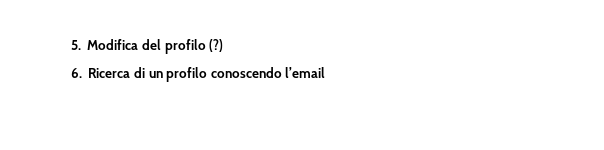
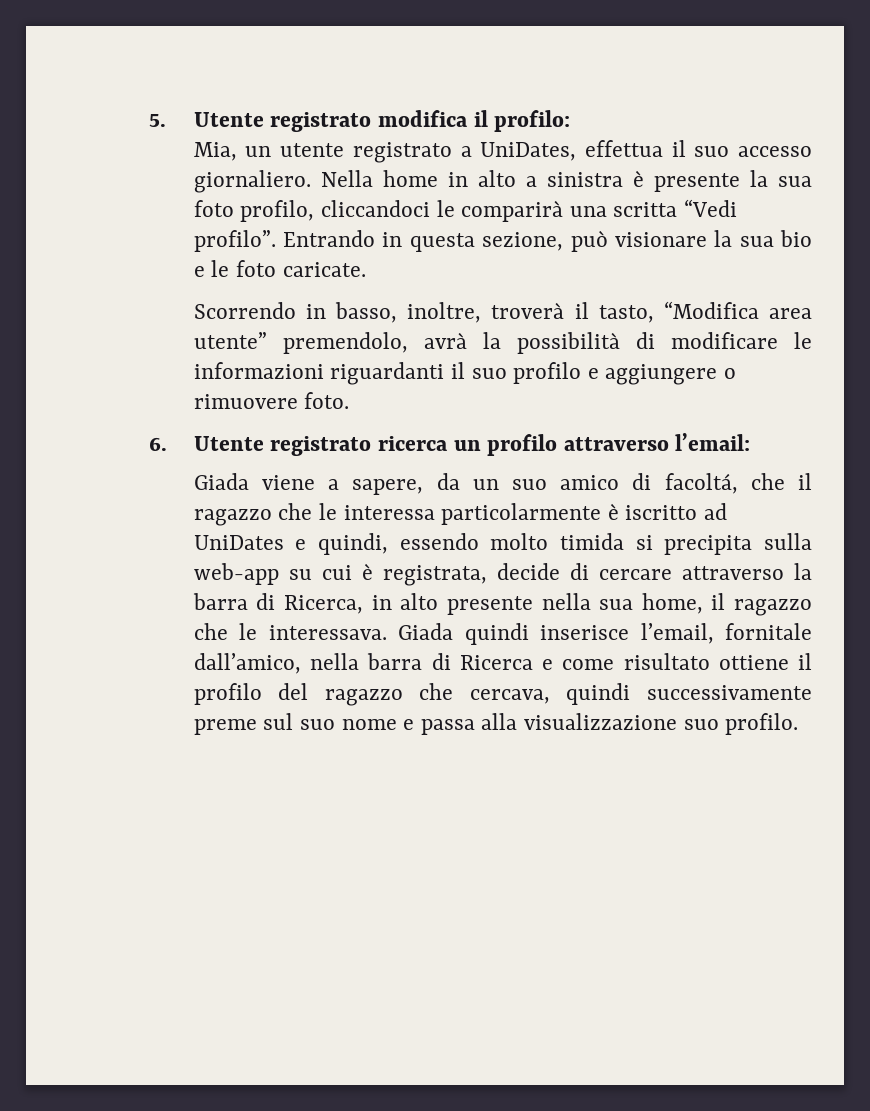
- 5. Modifica del profilo (?)
- 6. Ricerca di un profilo conoscendo l’email
+ 5. Utente registrato modifica il profilo:
+ Mia, un utente registrato a UniDates, effettua il suo accesso giornaliero. Nella home in alto a sinistra è presente la sua foto profilo, cliccandoci le comparirà una scritta “Vedi profilo”. Entrando in questa sezione, può visionare la sua bio e le foto caricate.
+ Scorrendo in basso, inoltre, troverà il tasto, “Modifica area utente” premendolo, avrà la possibilità di modificare le informazioni riguardanti il suo profilo e aggiungere o rimuovere foto.
+ 6. Utente registrato ricerca un profilo attraverso l’email:
+ Giada viene a sapere, da un suo amico di facoltá, che il ragazzo che le interessa particolarmente è iscritto ad UniDates e quindi, essendo molto timida si precipita sulla web-app su cui è registrata, decide di cercare attraverso la barra di Ricerca, in alto presente nella sua home, il ragazzo che le interessava. Giada quindi inserisce l’email, fornitale dall’amico, nella barra di Ricerca e come risultato ottiene il profilo del ragazzo che cercava, quindi successivamente preme sul suo nome e passa alla visualizzazione suo profilo.

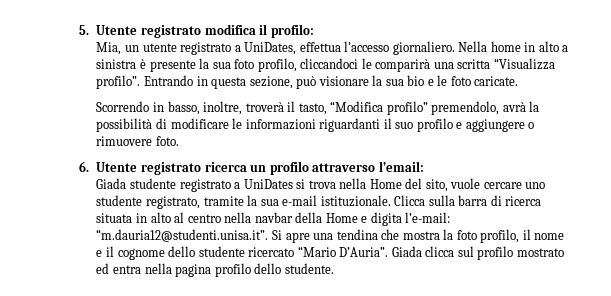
- Mia, un utente registrato a UniDates, effettua il suo accesso giornaliero.
+ Mia, un utente registrato a UniDates, effettua l’accesso giornaliero.
- Nella home in alto a sinistra è presente la sua foto profilo, cliccandoci le comparirà una scritta “Vedi profilo”.
+ Nella home in alto a sinistra è presente la sua foto profilo, cliccandoci le comparirà una scritta “Visualizza profilo”.
- Scorrendo in basso, inoltre, troverà il tasto, “Modifica area utente” premendolo, avrà la possibilità di modificare le informazioni riguardanti il suo profilo e aggiungere o rimuovere foto.
+ Scorrendo in basso, inoltre, troverà il tasto, “Modifica profilo” premendolo, avrà la possibilità di modificare le informazioni riguardanti il suo profilo e aggiungere o rimuovere foto.
- Giada viene a sapere, da un suo amico di facoltá, che il ragazzo che le interessa particolarmente è iscritto ad UniDates e quindi, essendo molto timida si precipita sulla web-app su cui è registrata, decide di cercare attraverso la barra di Ricerca, in alto presente nella sua home, il ragazzo che le interessava. Giada quindi inserisce l’email, fornitale dall’amico, nella barra di Ricerca e come risultato ottiene il profilo del ragazzo che cercava, quindi successivamente preme sul suo nome e passa alla visualizzazione suo profilo.
+ Giada studente registrato a UniDates si trova nella Home del sito, vuole cercare uno studente registrato, tramite la sua e-mail istituzionale. Clicca sulla barra di ricerca situata in alto al centro nella navbar della Home e digita l’e-mail: “m.dauria12@studenti.unisa.it”. Si apre una tendina che mostra la foto profilo, il nome e il cognome dello studente ricercato “Mario D’Auria”. Giada clicca sul profilo mostrato ed entra nella pagina profilo dello studente.

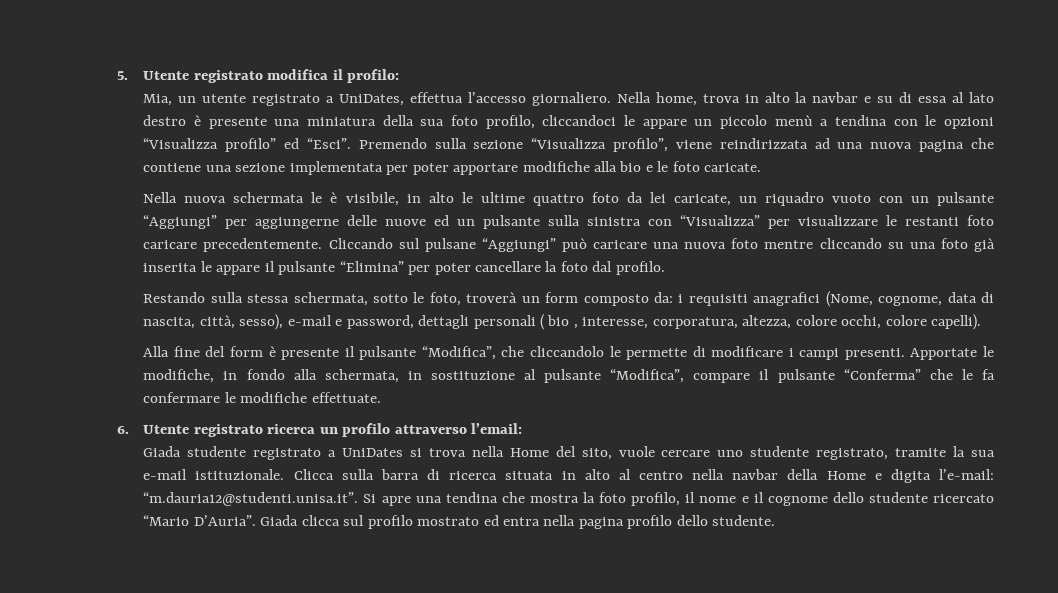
- Nella home in alto a sinistra è presente la sua foto profilo, cliccandoci le comparirà una scritta “Visualizza profilo”. Entrando in questa sezione, può visionare la sua bio e le foto caricate.
+ Nella home, trova in alto la navbar e su di essa al lato destro è presente una miniatura della sua foto profilo, cliccandoci le appare un piccolo menù a tendina con le opzioni “Visualizza profilo” ed “Esci”. Premendo sulla sezione “Visualizza profilo”, viene reindirizzata ad una nuova pagina che contiene una sezione implementata per poter apportare modifiche alla bio e le foto caricate.
- Scorrendo in basso, inoltre, troverà il tasto, “Modifica profilo” premendolo, avrà la possibilità di modificare le informazioni riguardanti il suo profilo e aggiungere o rimuovere foto.
+ Nella nuova schermata le è visibile, in alto le ultime quattro foto da lei caricate, un riquadro vuoto con un pulsante “Aggiungi” per aggiungerne delle nuove ed un pulsante sulla sinistra con “Visualizza” per visualizzare le restanti foto caricare precedentemente. Cliccando sul pulsane “Aggiungi” può caricare una nuova foto mentre cliccando su una foto già inserita le appare il pulsante “Elimina” per poter cancellare la foto dal profilo.
+ Restando sulla stessa schermata, sotto le foto, troverà un form composto da: i requisiti anagrafici (Nome, cognome, data di nascita, città, sesso), e-mail e password, dettagli personali ( bio , interesse, corporatura, altezza, colore occhi, colore capelli).
+ Alla fine del form è presente il pulsante “Modifica”, che cliccandolo le permette di modificare i campi presenti. Apportate le modifiche, in fondo alla schermata, in sostituzione al pulsante “Modifica”, compare il pulsante “Conferma” che le fa confermare le modifiche effettuate.

